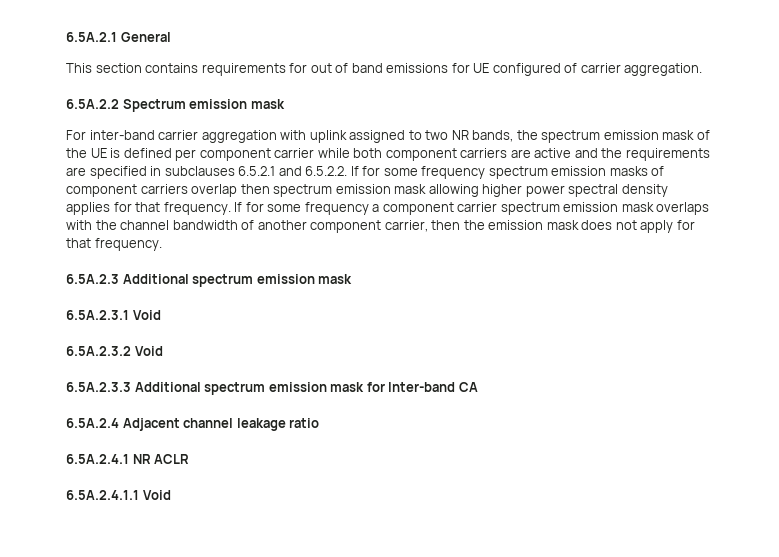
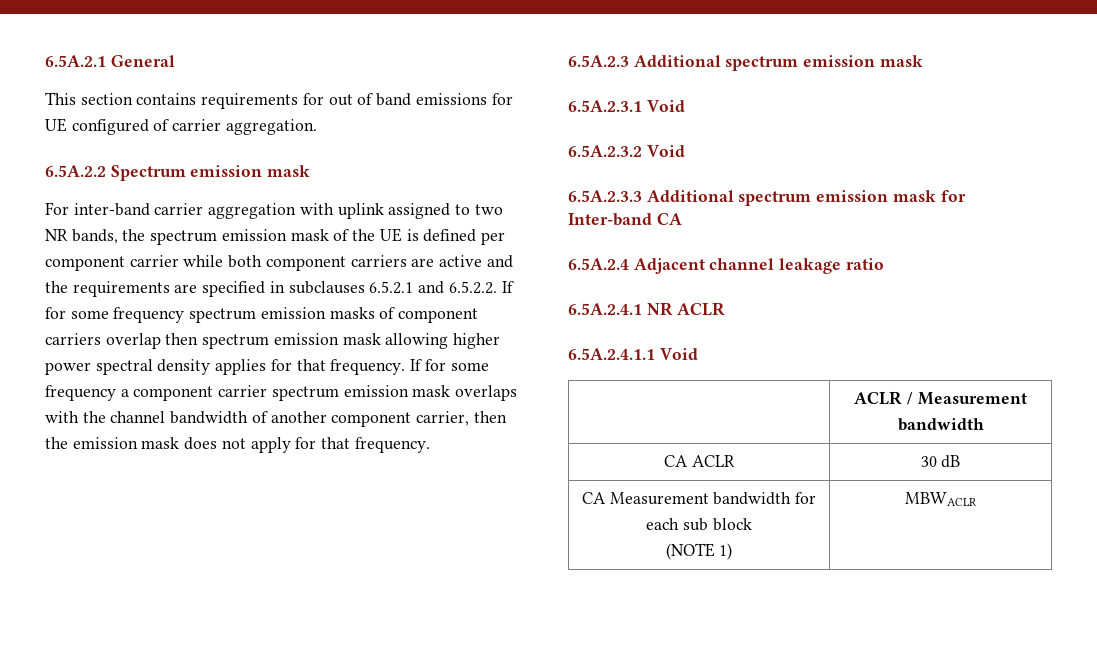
+ | ACLR / Measurement bandwidth
+ CA ACLR | 30 dB
+ CA Measurement bandwidth for each sub block
+ (NOTE 1) | MBWACLR

